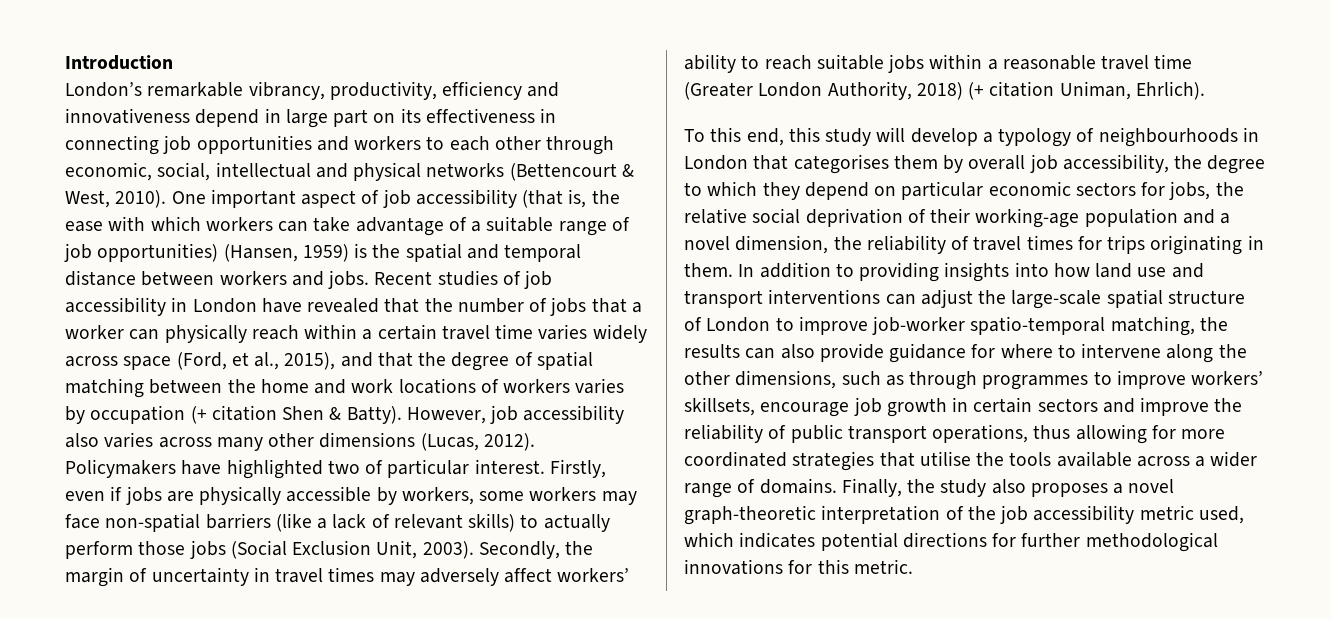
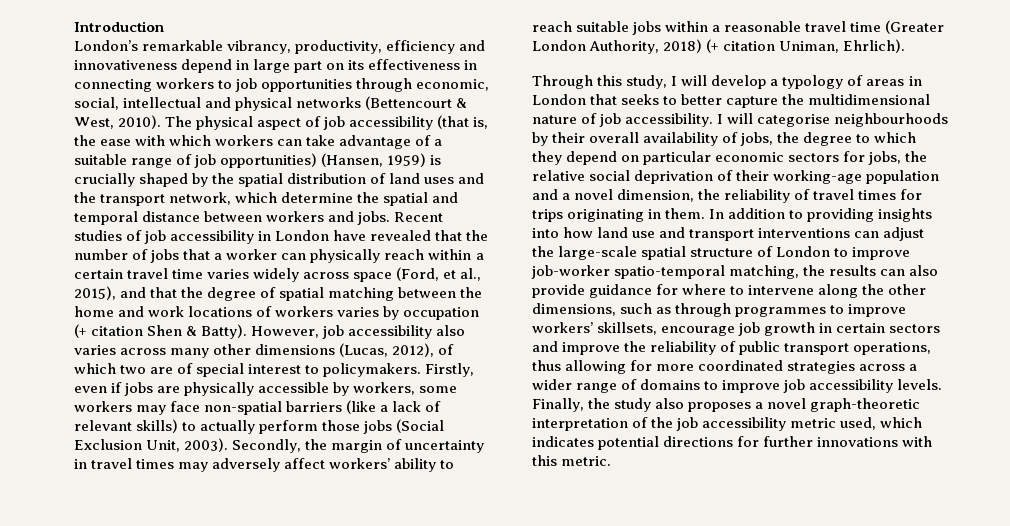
- London’s remarkable vibrancy, productivity, efficiency and innovativeness depend in large part on its effectiveness in connecting job opportunities and workers to each other through economic, social, intellectual and physical networks (Bettencourt & West, 2010).
+ London’s remarkable vibrancy, productivity, efficiency and innovativeness depend in large part on its effectiveness in connecting workers to job opportunities through economic, social, intellectual and physical networks (Bettencourt & West, 2010).
- One important aspect of job accessibility (that is, the ease with which workers can take advantage of a suitable range of job opportunities) (Hansen, 1959) is the spatial and temporal distance between workers and jobs.
+ The physical aspect of job accessibility (that is, the ease with which workers can take advantage of a suitable range of job opportunities) (Hansen, 1959) is crucially shaped by the spatial distribution of land uses and the transport network, which determine the spatial and temporal distance between workers and jobs.
- However, job accessibility also varies across many other dimensions (Lucas, 2012). Policymakers have highlighted two of particular interest.
+ However, job accessibility also varies across many other dimensions (Lucas, 2012), of which two are of special interest to policymakers.
- To this end, this study will develop a typology of neighbourhoods in London that categorises them by overall job accessibility, the degree to which they depend on particular economic sectors for jobs, the relative social deprivation of their working-age population and a novel dimension, the reliability of travel times for trips originating in them.
+ Through this study, I will develop a typology of areas in London that seeks to better capture the multidimensional nature of job accessibility. I will categorise neighbourhoods by their overall availability of jobs, the degree to which they depend on particular economic sectors for jobs, the relative social deprivation of their working-age population and a novel dimension, the reliability of travel times for trips originating in them.
- In addition to providing insights into how land use and transport interventions can adjust the large-scale spatial structure of London to improve job-worker spatio-temporal matching, the results can also provide guidance for where to intervene along the other dimensions, such as through programmes to improve workers’ skillsets, encourage job growth in certain sectors and improve the reliability of public transport operations, thus allowing for more coordinated strategies that utilise the tools available across a wider range of domains.
+ In addition to providing insights into how land use and transport interventions can adjust the large-scale spatial structure of London to improve job-worker spatio-temporal matching, the results can also provide guidance for where to intervene along the other dimensions, such as through programmes to improve workers’ skillsets, encourage job growth in certain sectors and improve the reliability of public transport operations, thus allowing for more coordinated strategies across a wider range of domains to improve job accessibility levels.
- Finally, the study also proposes a novel graph-theoretic interpretation of the job accessibility metric used, which indicates potential directions for further methodological innovations for this metric.
+ Finally, the study also proposes a novel graph-theoretic interpretation of the job accessibility metric used, which indicates potential directions for further innovations with this metric.

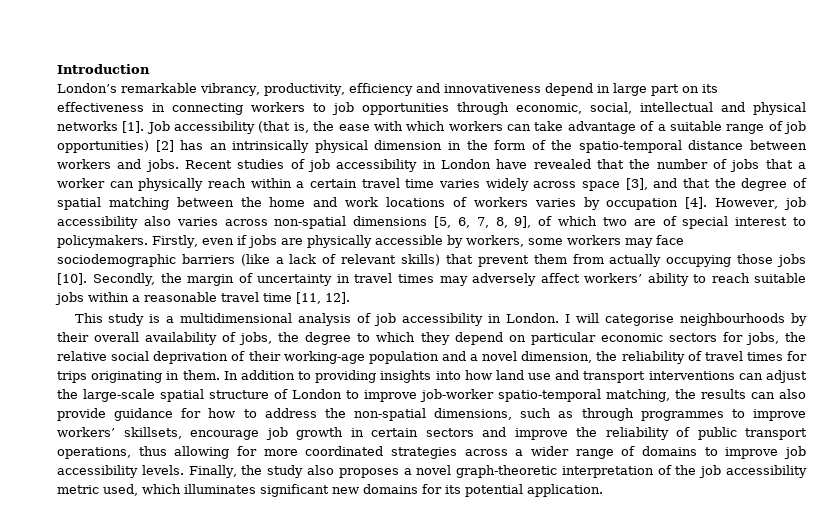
- London’s remarkable vibrancy, productivity, efficiency and innovativeness depend in large part on its effectiveness in connecting workers to job opportunities through economic, social, intellectual and physical networks (Bettencourt & West, 2010). The physical aspect of job accessibility (that is, the ease with which workers can take advantage of a suitable range of job opportunities) (Hansen, 1959) is crucially shaped by the spatial distribution of land uses and the transport network, which determine the spatial and temporal distance between workers and jobs.
+ London’s remarkable vibrancy, productivity, efficiency and innovativeness depend in large part on its effectiveness in connecting workers to job opportunities through economic, social, intellectual and physical networks [1]. Job accessibility (that is, the ease with which workers can take advantage of a suitable range of job opportunities) [2] has an intrinsically physical dimension in the form of the spatio-temporal distance between workers and jobs.
- Recent studies of job accessibility in London have revealed that the number of jobs that a worker can physically reach within a certain travel time varies widely across space (Ford, et al., 2015), and that the degree of spatial matching between the home and work locations of workers varies by occupation (+ citation Shen & Batty).
+ Recent studies of job accessibility in London have revealed that the number of jobs that a worker can physically reach within a certain travel time varies widely across space [3], and that the degree of spatial matching between the home and work locations of workers varies by occupation [4].
- However, job accessibility also varies across many other dimensions (Lucas, 2012), of which two are of special interest to policymakers.
+ However, job accessibility also varies across non-spatial dimensions [5, 6, 7, 8, 9], of which two are of special interest to policymakers.
- Firstly, even if jobs are physically accessible by workers, some workers may face non-spatial barriers (like a lack of relevant skills) to actually perform those jobs (Social Exclusion Unit, 2003).
+ Firstly, even if jobs are physically accessible by workers, some workers may face sociodemographic barriers (like a lack of relevant skills) that prevent them from actually occupying those jobs [10].
- Secondly, the margin of uncertainty in travel times may adversely affect workers’ ability to reach suitable jobs within a reasonable travel time (Greater London Authority, 2018) (+ citation Uniman, Ehrlich).
- Through this study, I will develop a typology of areas in London that seeks to better capture the multidimensional nature of job accessibility.
+ Secondly, the margin of uncertainty in travel times may adversely affect workers’ ability to reach suitable jobs within a reasonable travel time [11, 12].
+ This study is a multidimensional analysis of job accessibility in London.
- In addition to providing insights into how land use and transport interventions can adjust the large-scale spatial structure of London to improve job-worker spatio-temporal matching, the results can also provide guidance for where to intervene along the other dimensions, such as through programmes to improve workers’ skillsets, encourage job growth in certain sectors and improve the reliability of public transport operations, thus allowing for more coordinated strategies across a wider range of domains to improve job accessibility levels.
+ In addition to providing insights into how land use and transport interventions can adjust the large-scale spatial structure of London to improve job-worker spatio-temporal matching, the results can also provide guidance for how to address the non-spatial dimensions, such as through programmes to improve workers’ skillsets, encourage job growth in certain sectors and improve the reliability of public transport operations, thus allowing for more coordinated strategies across a wider range of domains to improve job accessibility levels.
- Finally, the study also proposes a novel graph-theoretic interpretation of the job accessibility metric used, which indicates potential directions for further innovations with this metric.
+ Finally, the study also proposes a novel graph-theoretic interpretation of the job accessibility metric used, which illuminates significant new domains for its potential application.

